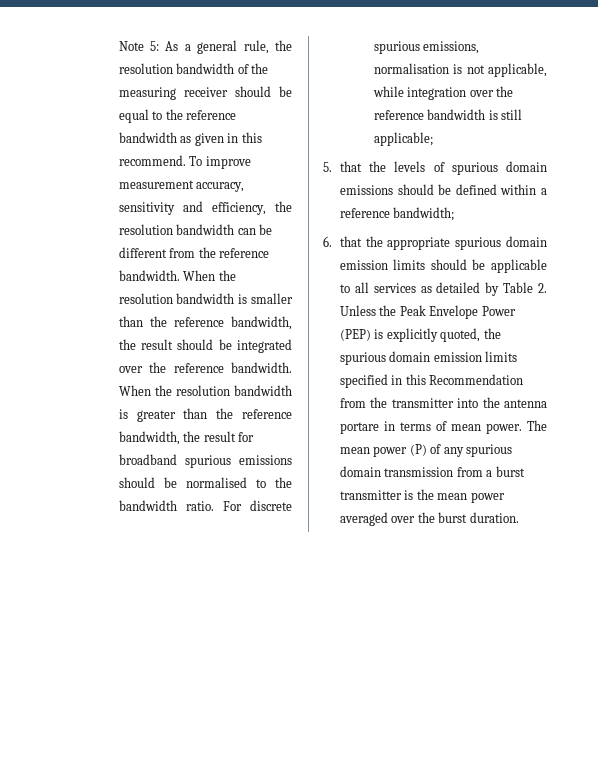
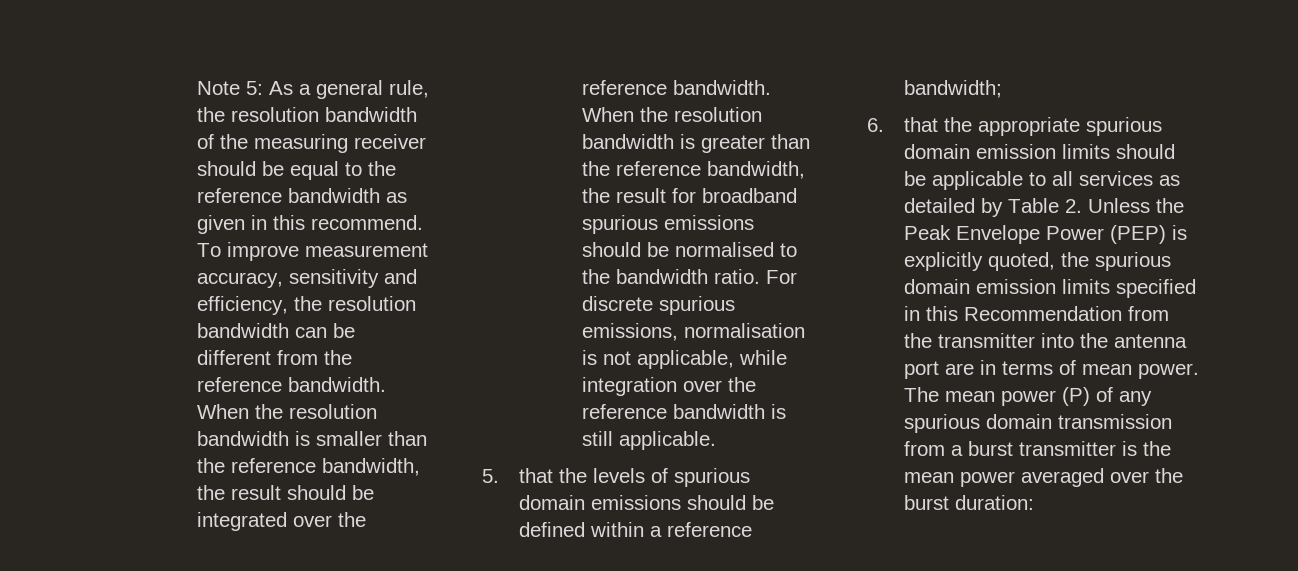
- For discrete spurious emissions, normalisation is not applicable, while integration over the reference bandwidth is still applicable;
+ For discrete spurious emissions, normalisation is not applicable, while integration over the reference bandwidth is still applicable.
- 6. that the appropriate spurious domain emission limits should be applicable to all services as detailed by Table 2. Unless the Peak Envelope Power (PEP) is explicitly quoted, the spurious domain emission limits specified in this Recommendation from the transmitter into the antenna portare in terms of mean power.
+ 6. that the appropriate spurious domain emission limits should be applicable to all services as detailed by Table 2. Unless the Peak Envelope Power (PEP) is explicitly quoted, the spurious domain emission limits specified in this Recommendation from the transmitter into the antenna port are in terms of mean power.
- The mean power (P) of any spurious domain transmission from a burst transmitter is the mean power averaged over the burst duration.
+ The mean power (P) of any spurious domain transmission from a burst transmitter is the mean power averaged over the burst duration:

